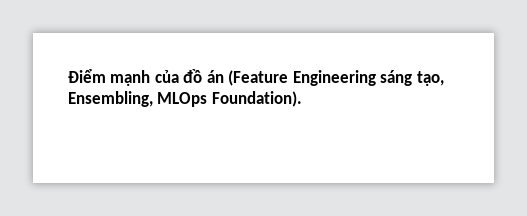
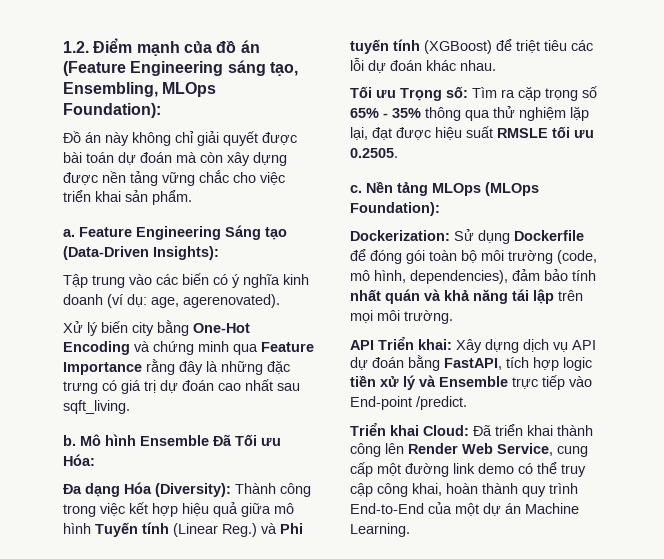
- Điểm mạnh của đồ án (Feature Engineering sáng tạo, Ensembling, MLOps Foundation).
+ 1.2. Điểm mạnh của đồ án (Feature Engineering sáng tạo, Ensembling, MLOps Foundation):
+ Đồ án này không chỉ giải quyết được bài toán dự đoán mà còn xây dựng được nền tảng vững chắc cho việc triển khai sản phẩm.
+ a. Feature Engineering Sáng tạo (Data-Driven Insights):
+ Tập trung vào các biến có ý nghĩa kinh doanh (ví dụ: age, agerenovated).
+ Xử lý biến city bằng One-Hot Encoding và chứng minh qua Feature Importance rằng đây là những đặc trưng có giá trị dự đoán cao nhất sau sqft_living.
+ b. Mô hình Ensemble Đã Tối ưu Hóa:
+ Đa dạng Hóa (Diversity): Thành công trong việc kết hợp hiệu quả giữa mô hình Tuyến tính (Linear Reg.) và Phi tuyến tính (XGBoost) để triệt tiêu các lỗi dự đoán khác nhau.
+ Tối ưu Trọng số: Tìm ra cặp trọng số 65% - 35% thông qua thử nghiệm lặp lại, đạt được hiệu suất RMSLE tối ưu 0.2505.
+ c. Nền tảng MLOps (MLOps Foundation):
+ Dockerization: Sử dụng Dockerfile để đóng gói toàn bộ môi trường (code, mô hình, dependencies), đảm bảo tính nhất quán và khả năng tái lập trên mọi môi trường.
+ API Triển khai: Xây dựng dịch vụ API dự đoán bằng FastAPI, tích hợp logic tiền xử lý và Ensemble trực tiếp vào End-point /predict.
+ Triển khai Cloud: Đã triển khai thành công lên Render Web Service, cung cấp một đường link demo có thể truy cập công khai, hoàn thành quy trình End-to-End của một dự án Machine Learning.

